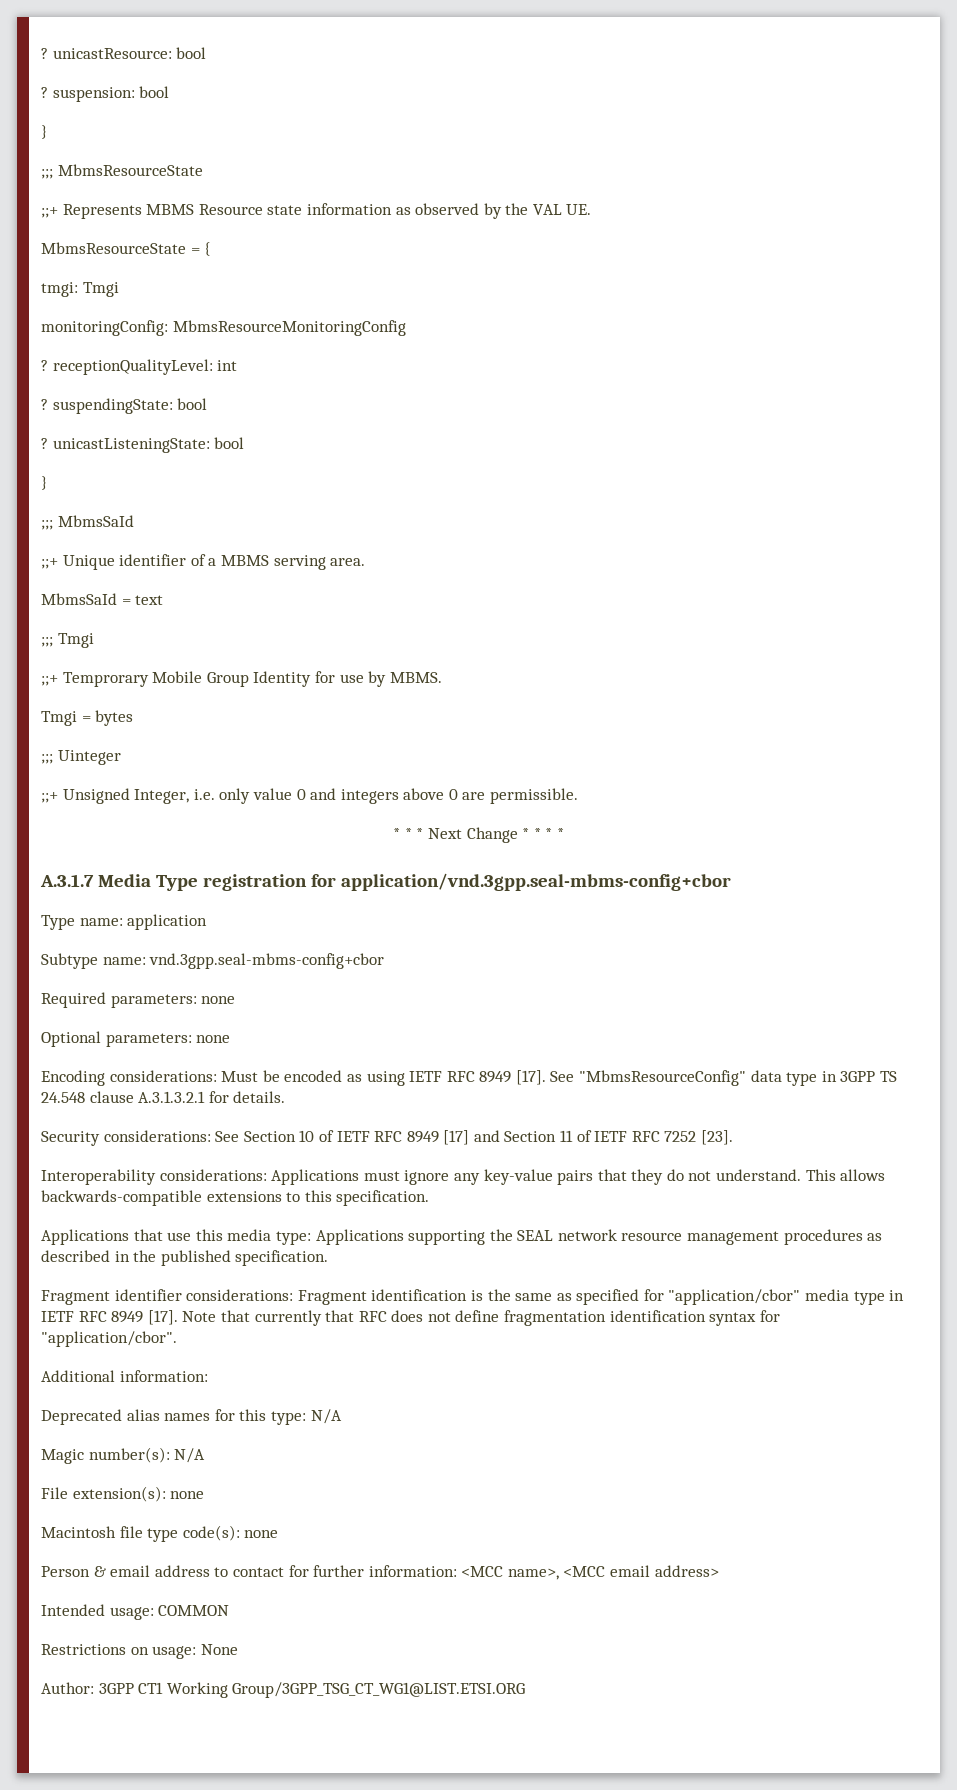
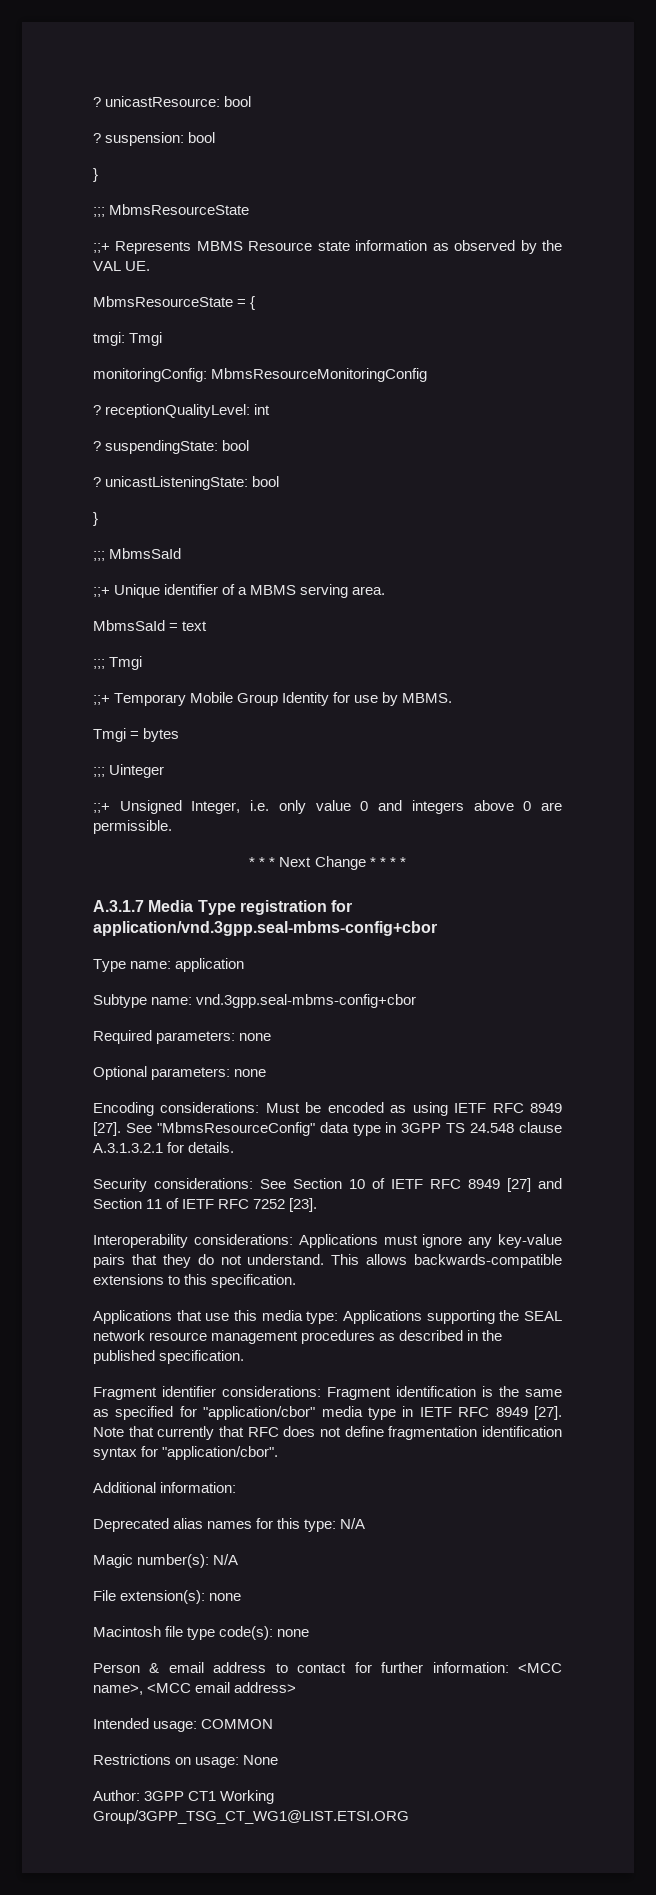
- ;;+ Temprorary Mobile Group Identity for use by MBMS.
+ ;;+ Temporary Mobile Group Identity for use by MBMS.
- Encoding considerations: Must be encoded as using IETF RFC 8949 [17].
+ Encoding considerations: Must be encoded as using IETF RFC 8949 [27].
- Security considerations: See Section 10 of IETF RFC 8949 [17] and Section 11 of IETF RFC 7252 [23].
+ Security considerations: See Section 10 of IETF RFC 8949 [27] and Section 11 of IETF RFC 7252 [23].
- Fragment identifier considerations: Fragment identification is the same as specified for "application/cbor" media type in IETF RFC 8949 [17].
+ Fragment identifier considerations: Fragment identification is the same as specified for "application/cbor" media type in IETF RFC 8949 [27].

